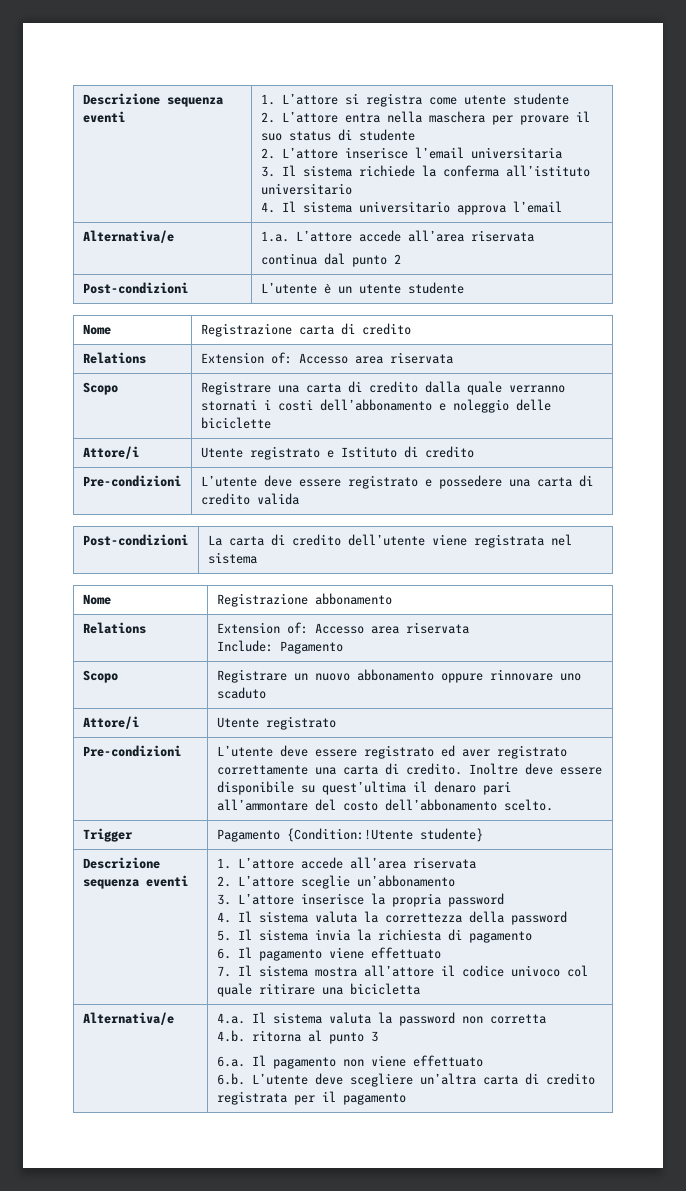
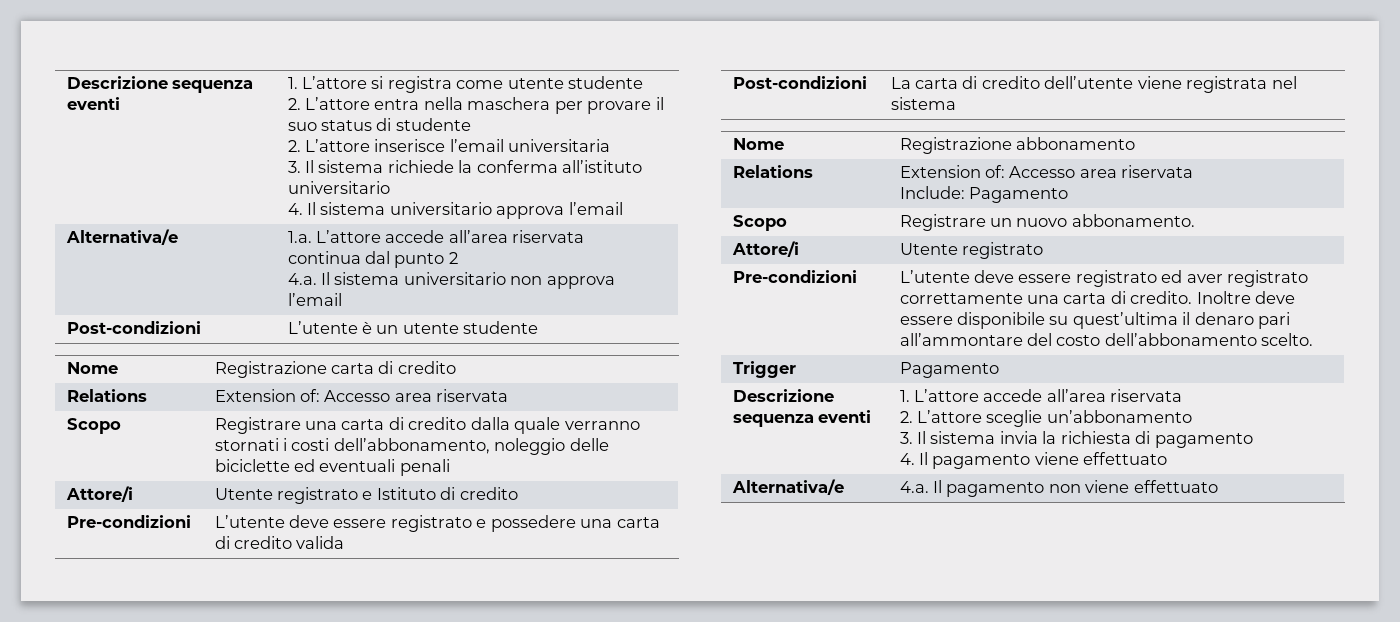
  Alternativa/e | 1.a. L’attore accede all’area riservata
  continua dal punto 2
+ 4.a. Il sistema universitario non approva l’email
- Scopo | Registrare una carta di credito dalla quale verranno stornati i costi dell’abbonamento e noleggio delle biciclette
+ Scopo | Registrare una carta di credito dalla quale verranno stornati i costi dell’abbonamento, noleggio delle biciclette ed eventuali penali
- Scopo | Registrare un nuovo abbonamento oppure rinnovare uno scaduto
+ Scopo | Registrare un nuovo abbonamento.
- Trigger | Pagamento {Condition:!Utente studente}
+ Trigger | Pagamento
- 3. L’attore inserisce la propria password
- 4. Il sistema valuta la correttezza della password
- 5. Il sistema invia la richiesta di pagamento
+ 3. Il sistema invia la richiesta di pagamento
- 6. Il pagamento viene effettuato
+ 4. Il pagamento viene effettuato
- 7. Il sistema mostra all’attore il codice univoco col quale ritirare una bicicletta
- Alternativa/e | 4.a. Il sistema valuta la password non corretta
- 4.b. ritorna al punto 3
- 6.a. Il pagamento non viene effettuato
- 6.b. L’utente deve scegliere un’altra carta di credito registrata per il pagamento
+ Alternativa/e | 4.a. Il pagamento non viene effettuato

